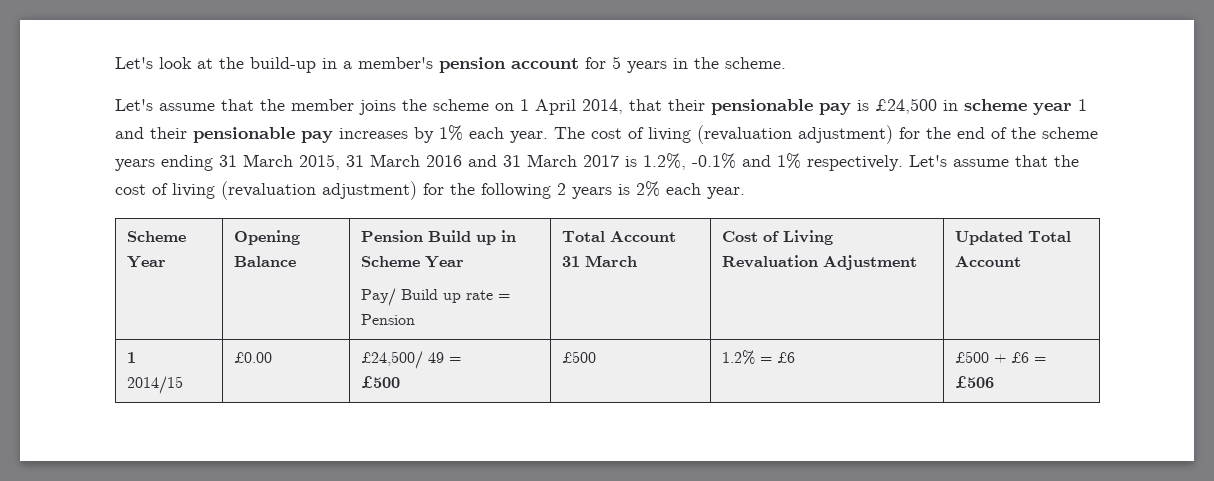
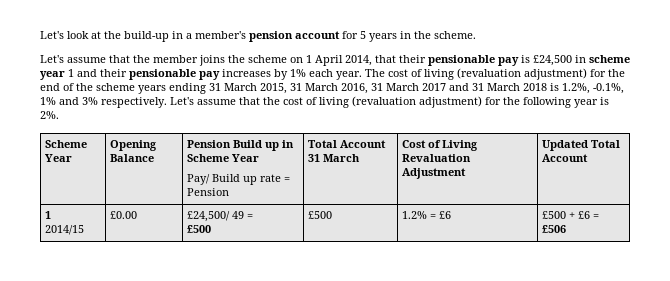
- The cost of living (revaluation adjustment) for the end of the scheme years ending 31 March 2015, 31 March 2016 and 31 March 2017 is 1.2%, -0.1% and 1% respectively.
+ The cost of living (revaluation adjustment) for the end of the scheme years ending 31 March 2015, 31 March 2016, 31 March 2017 and 31 March 2018 is 1.2%, -0.1%, 1% and 3% respectively.
- Let's assume that the cost of living (revaluation adjustment) for the following 2 years is 2% each year.
+ Let's assume that the cost of living (revaluation adjustment) for the following year is 2%.

